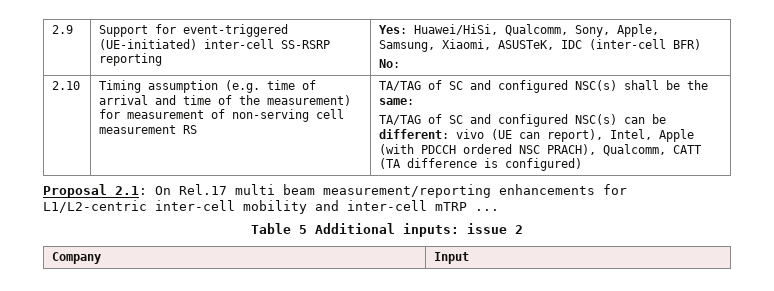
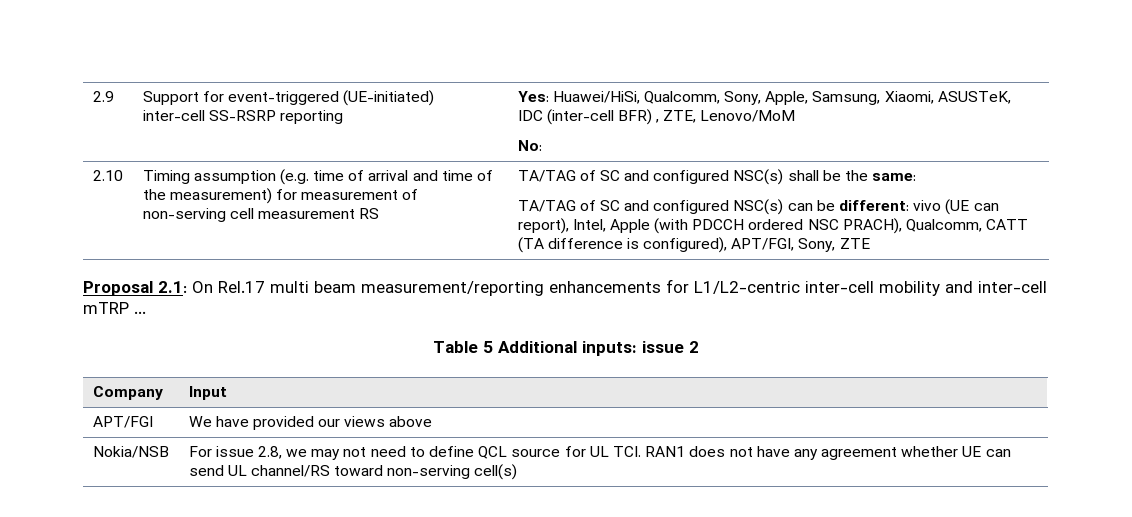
- 2.9 | Support for event-triggered (UE-initiated) inter-cell SS-RSRP reporting | Yes: Huawei/HiSi, Qualcomm, Sony, Apple, Samsung, Xiaomi, ASUSTeK, IDC (inter-cell BFR)
+ 2.9 | Support for event-triggered (UE-initiated) inter-cell SS-RSRP reporting | Yes: Huawei/HiSi, Qualcomm, Sony, Apple, Samsung, Xiaomi, ASUSTeK, IDC (inter-cell BFR) , ZTE, Lenovo/MoM
- TA/TAG of SC and configured NSC(s) can be different: vivo (UE can report), Intel, Apple (with PDCCH ordered NSC PRACH), Qualcomm, CATT (TA difference is configured)
+ TA/TAG of SC and configured NSC(s) can be different: vivo (UE can report), Intel, Apple (with PDCCH ordered NSC PRACH), Qualcomm, CATT (TA difference is configured), APT/FGI, Sony, ZTE
+ APT/FGI | We have provided our views above
+ Nokia/NSB | For issue 2.8, we may not need to define QCL source for UL TCI. RAN1 does not have any agreement whether UE can send UL channel/RS toward non-serving cell(s)

